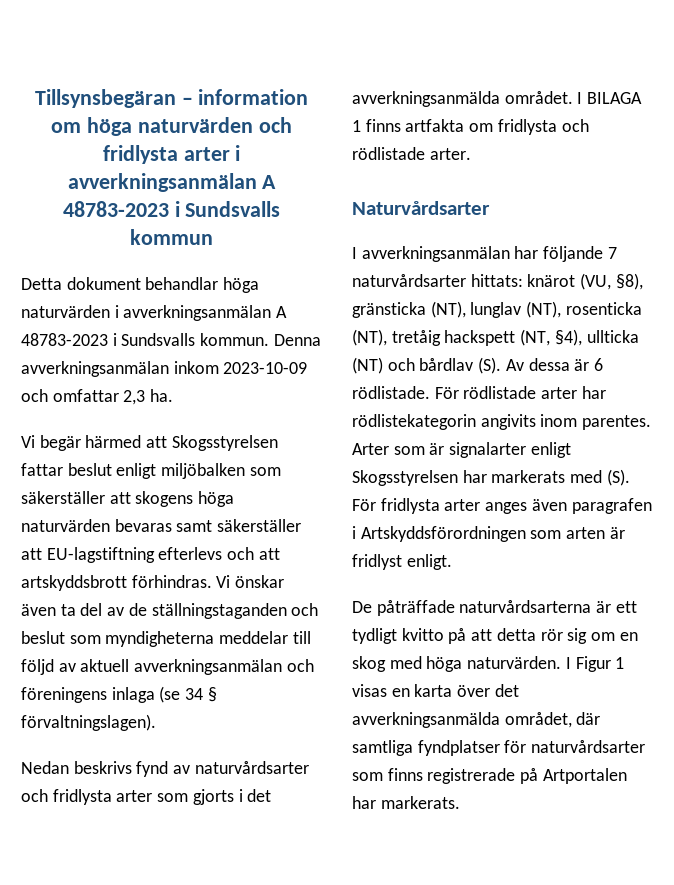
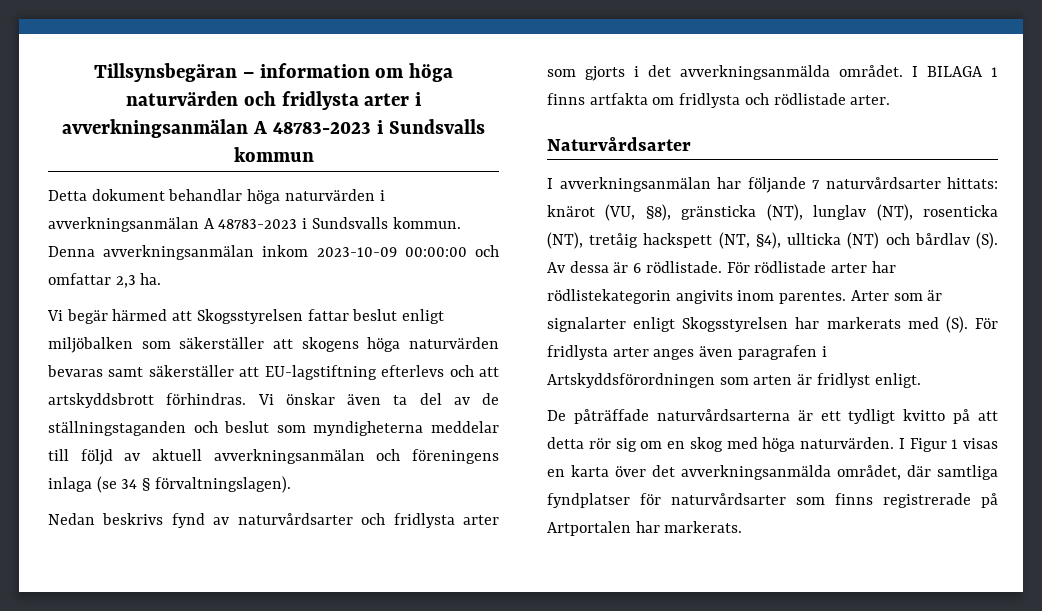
- Denna avverkningsanmälan inkom 2023-10-09 och omfattar 2,3 ha.
+ Denna avverkningsanmälan inkom 2023-10-09 00:00:00 och omfattar 2,3 ha.

